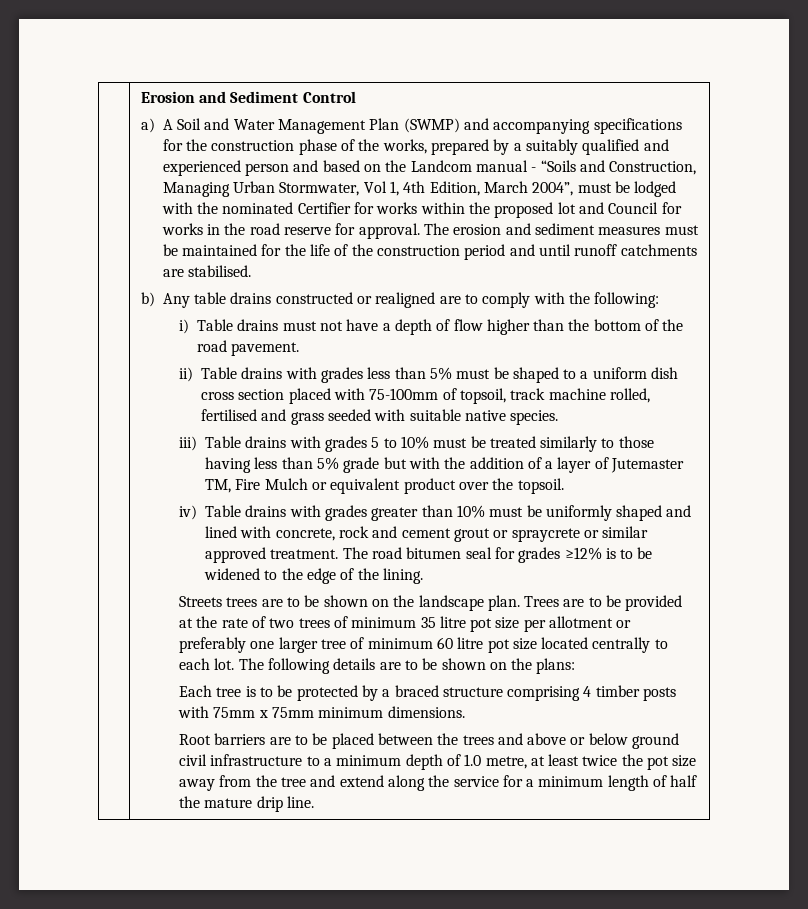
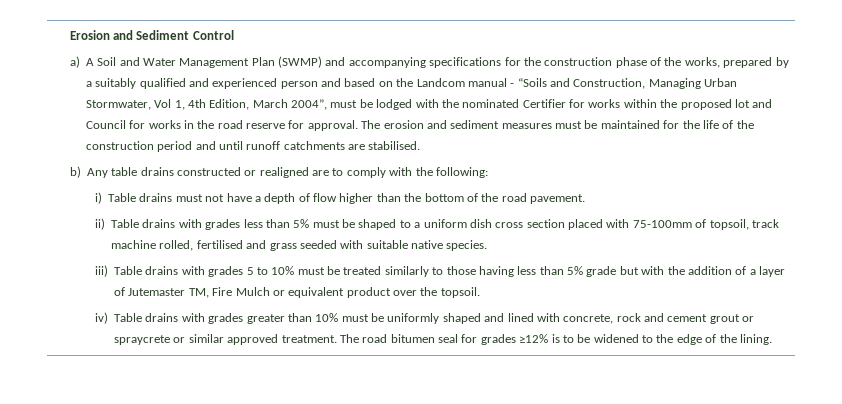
- Streets trees are to be shown on the landscape plan. Trees are to be provided at the rate of two trees of minimum 35 litre pot size per allotment or preferably one larger tree of minimum 60 litre pot size located centrally to each lot. The following details are to be shown on the plans:
- Each tree is to be protected by a braced structure comprising 4 timber posts with 75mm x 75mm minimum dimensions.
- Root barriers are to be placed between the trees and above or below ground civil infrastructure to a minimum depth of 1.0 metre, at least twice the pot size away from the tree and extend along the service for a minimum length of half the mature drip line.

